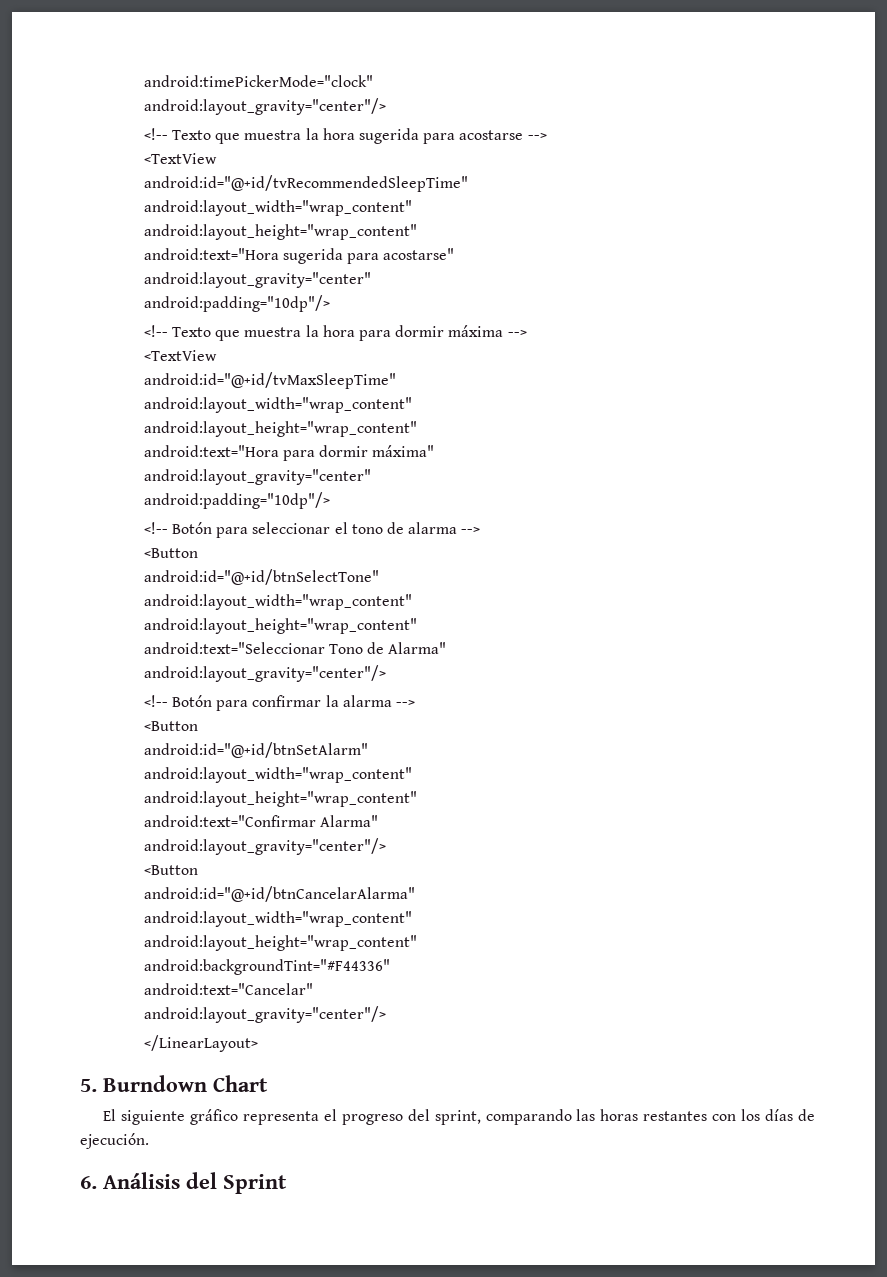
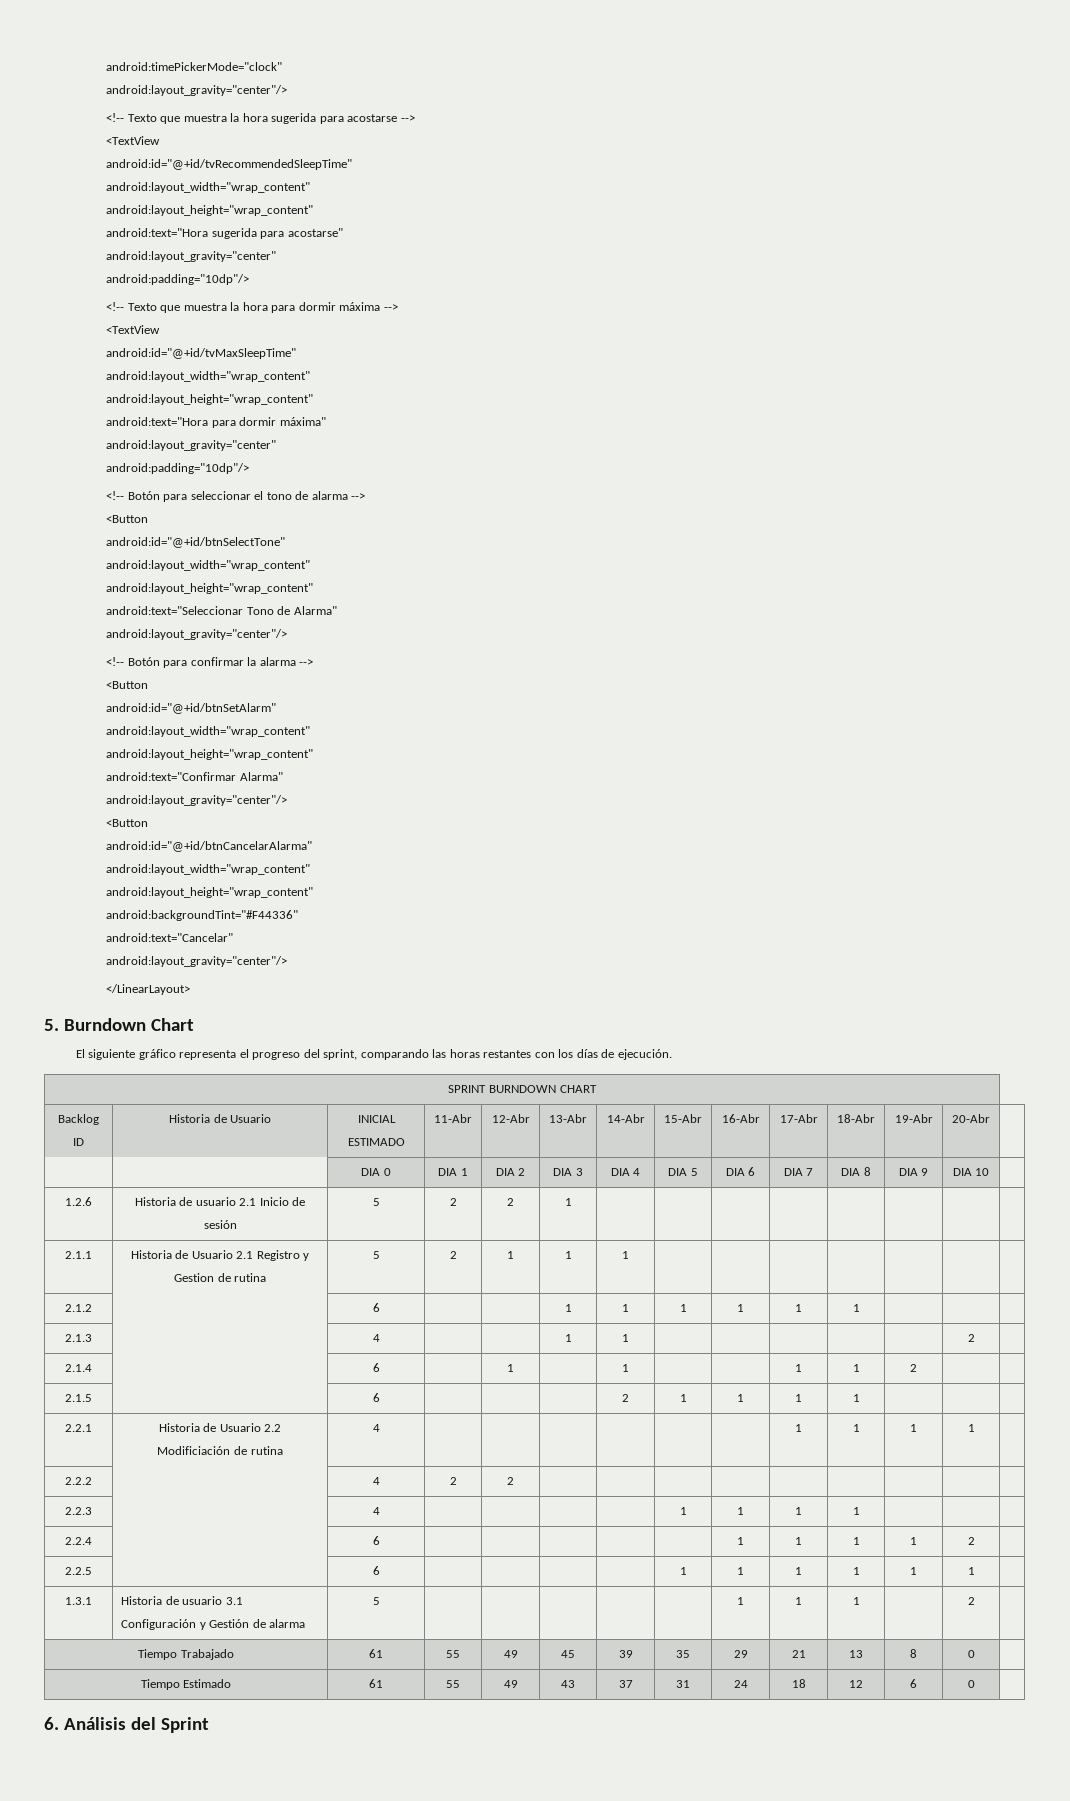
+ SPRINT BURNDOWN CHART
+ Backlog ID | Historia de Usuario | INICIAL ESTIMADO | 11-Abr | 12-Abr | 13-Abr | 14-Abr | 15-Abr | 16-Abr | 17-Abr | 18-Abr | 19-Abr | 20-Abr |
+ | | DIA 0 | DIA 1 | DIA 2 | DIA 3 | DIA 4 | DIA 5 | DIA 6 | DIA 7 | DIA 8 | DIA 9 | DIA 10 |
+ 1.2.6 | Historia de usuario 2.1 Inicio de sesión | 5 | 2 | 2 | 1 | | | | | | | |
+ 2.1.1 | Historia de Usuario 2.1 Registro y Gestion de rutina | 5 | 2 | 1 | 1 | 1 | | | | | | |
+ 2.1.2 | | 6 | | | 1 | 1 | 1 | 1 | 1 | 1 | | |
+ 2.1.3 | | 4 | | | 1 | 1 | | | | | | 2 |
+ 2.1.4 | | 6 | | 1 | | 1 | | | 1 | 1 | 2 | |
+ 2.1.5 | | 6 | | | | 2 | 1 | 1 | 1 | 1 | | |
+ 2.2.1 | Historia de Usuario 2.2 Modificiación de rutina | 4 | | | | | | | 1 | 1 | 1 | 1 |
+ 2.2.2 | | 4 | 2 | 2 | | | | | | | | |
+ 2.2.3 | | 4 | | | | | 1 | 1 | 1 | 1 | | |
+ 2.2.4 | | 6 | | | | | | 1 | 1 | 1 | 1 | 2 |
+ 2.2.5 | | 6 | | | | | 1 | 1 | 1 | 1 | 1 | 1 |
+ 1.3.1 | Historia de usuario 3.1 Configuración y Gestión de alarma | 5 | | | | | | 1 | 1 | 1 | | 2 |
+ Tiempo Trabajado | 61 | 55 | 49 | 45 | 39 | 35 | 29 | 21 | 13 | 8 | 0 |
+ Tiempo Estimado | 61 | 55 | 49 | 43 | 37 | 31 | 24 | 18 | 12 | 6 | 0 |

